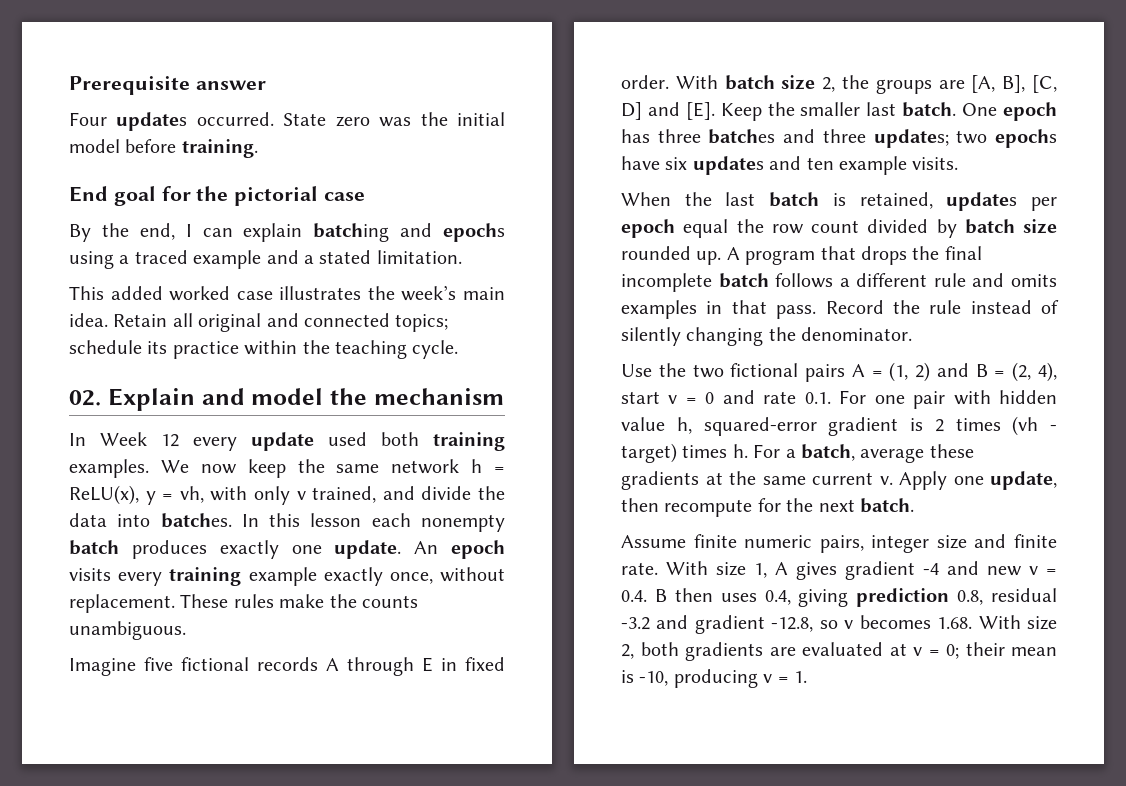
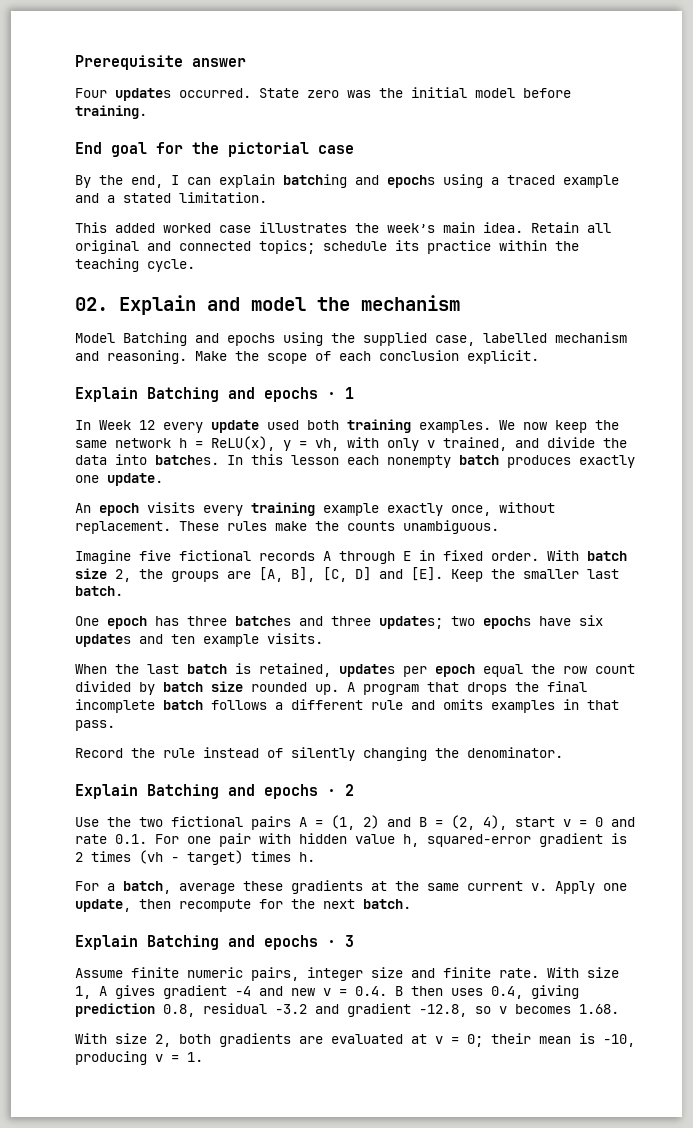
+ Model Batching and epochs using the supplied case, labelled mechanism and reasoning. Make the scope of each conclusion explicit.
+ Explain Batching and epochs · 1
- In this lesson each nonempty batch produces exactly one update. An epoch visits every training example exactly once, without replacement.
+ In this lesson each nonempty batch produces exactly one update.
+ An epoch visits every training example exactly once, without replacement.
- With batch size 2, the groups are [A, B], [C, D] and [E]. Keep the smaller last batch. One epoch has three batches and three updates; two epochs have six updates and ten example visits.
+ With batch size 2, the groups are [A, B], [C, D] and [E]. Keep the smaller last batch.
+ One epoch has three batches and three updates; two epochs have six updates and ten example visits.
- A program that drops the final incomplete batch follows a different rule and omits examples in that pass. Record the rule instead of silently changing the denominator.
+ A program that drops the final incomplete batch follows a different rule and omits examples in that pass.
+ Record the rule instead of silently changing the denominator.
+ Explain Batching and epochs · 2
- Use the two fictional pairs A = (1, 2) and B = (2, 4), start v = 0 and rate 0.1. For one pair with hidden value h, squared-error gradient is 2 times (vh - target) times h. For a batch, average these gradients at the same current v.
+ Use the two fictional pairs A = (1, 2) and B = (2, 4), start v = 0 and rate 0.1. For one pair with hidden value h, squared-error gradient is 2 times (vh - target) times h.
+ For a batch, average these gradients at the same current v.
+ Explain Batching and epochs · 3
- With size 1, A gives gradient -4 and new v = 0.4. B then uses 0.4, giving prediction 0.8, residual -3.2 and gradient -12.8, so v becomes 1.68. With size 2, both gradients are evaluated at v = 0; their mean is -10, producing v = 1.
+ With size 1, A gives gradient -4 and new v = 0.4. B then uses 0.4, giving prediction 0.8, residual -3.2 and gradient -12.8, so v becomes 1.68.
+ With size 2, both gradients are evaluated at v = 0; their mean is -10, producing v = 1.

